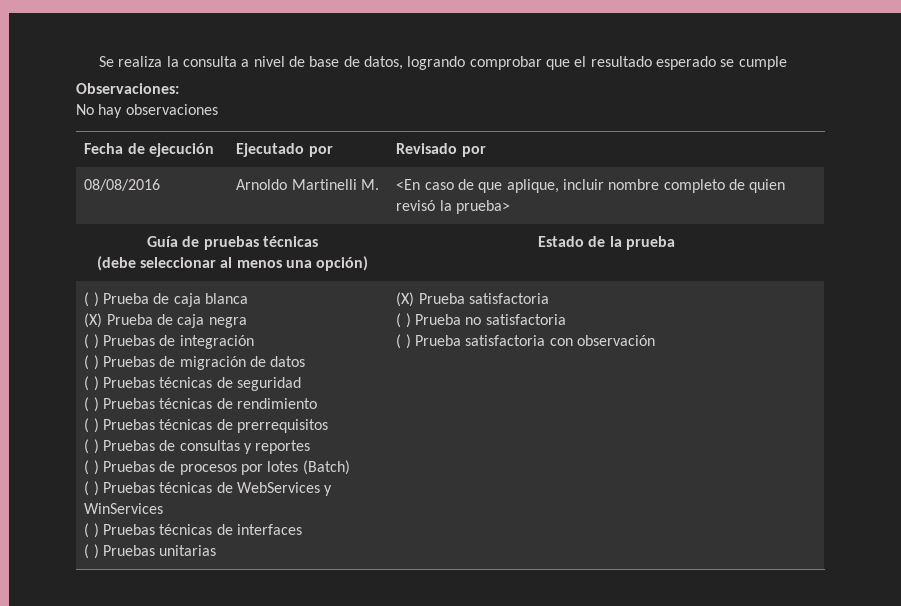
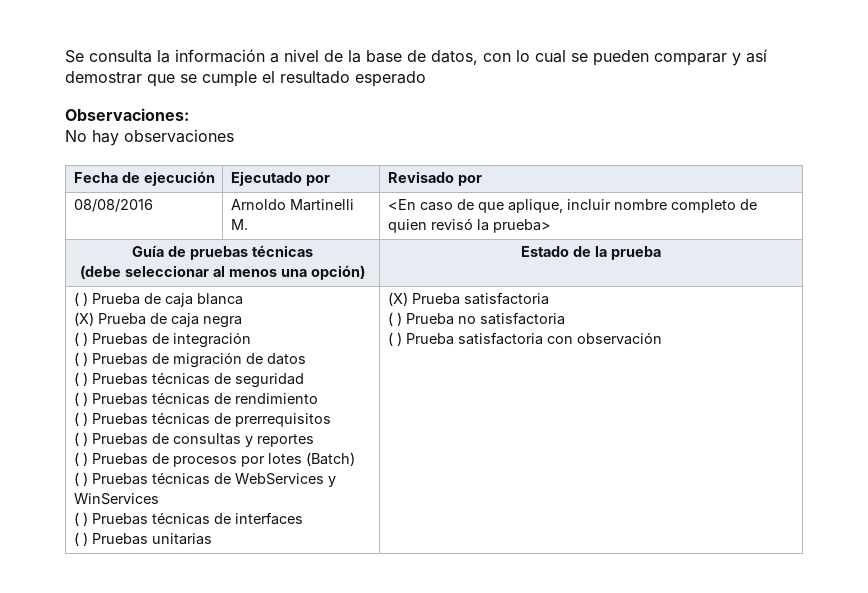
- Se realiza la consulta a nivel de base de datos, logrando comprobar que el resultado esperado se cumple
+ Se consulta la información a nivel de la base de datos, con lo cual se pueden comparar y así demostrar que se cumple el resultado esperado

